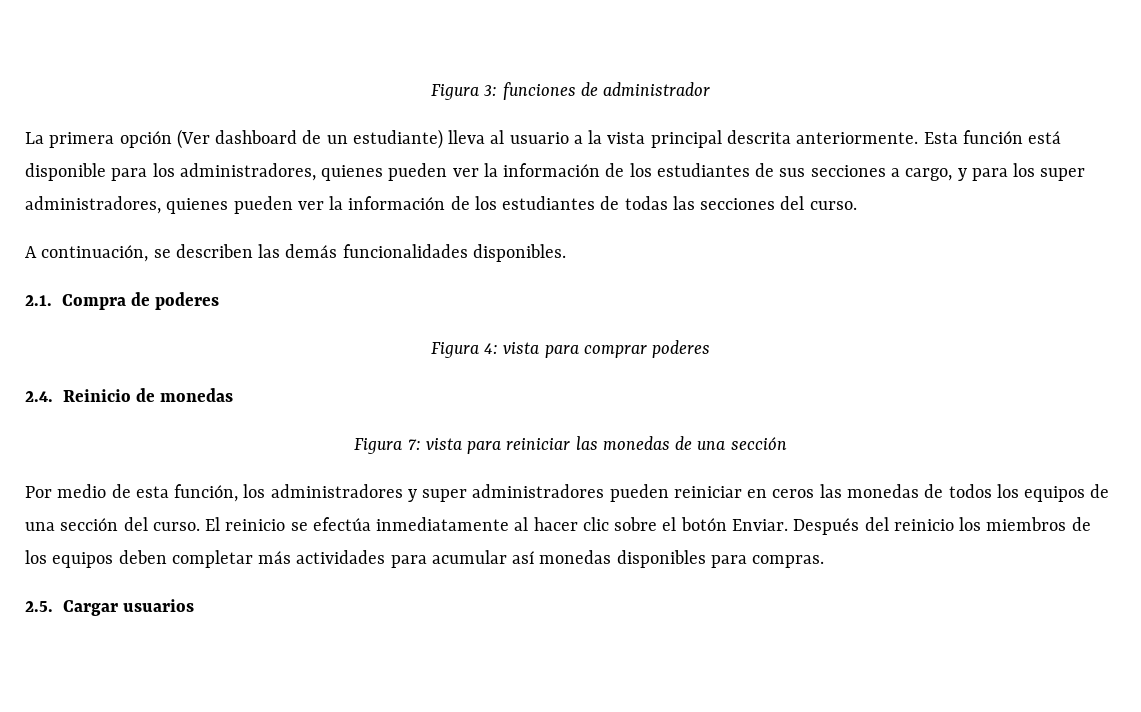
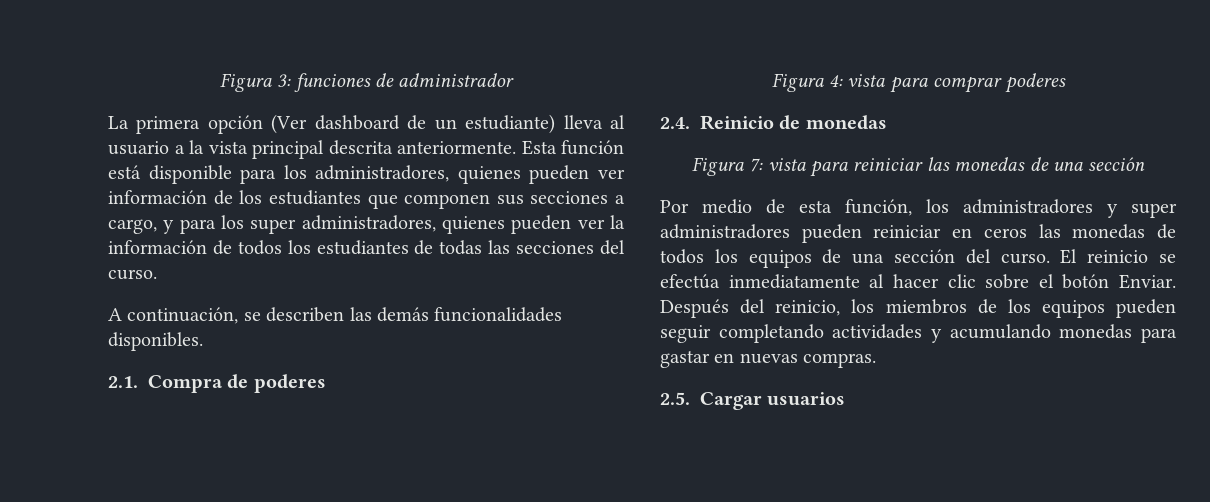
- Esta función está disponible para los administradores, quienes pueden ver la información de los estudiantes de sus secciones a cargo, y para los super administradores, quienes pueden ver la información de los estudiantes de todas las secciones del curso.
+ Esta función está disponible para los administradores, quienes pueden ver información de los estudiantes que componen sus secciones a cargo, y para los super administradores, quienes pueden ver la información de todos los estudiantes de todas las secciones del curso.
- Después del reinicio los miembros de los equipos deben completar más actividades para acumular así monedas disponibles para compras.
+ Después del reinicio, los miembros de los equipos pueden seguir completando actividades y acumulando monedas para gastar en nuevas compras.

